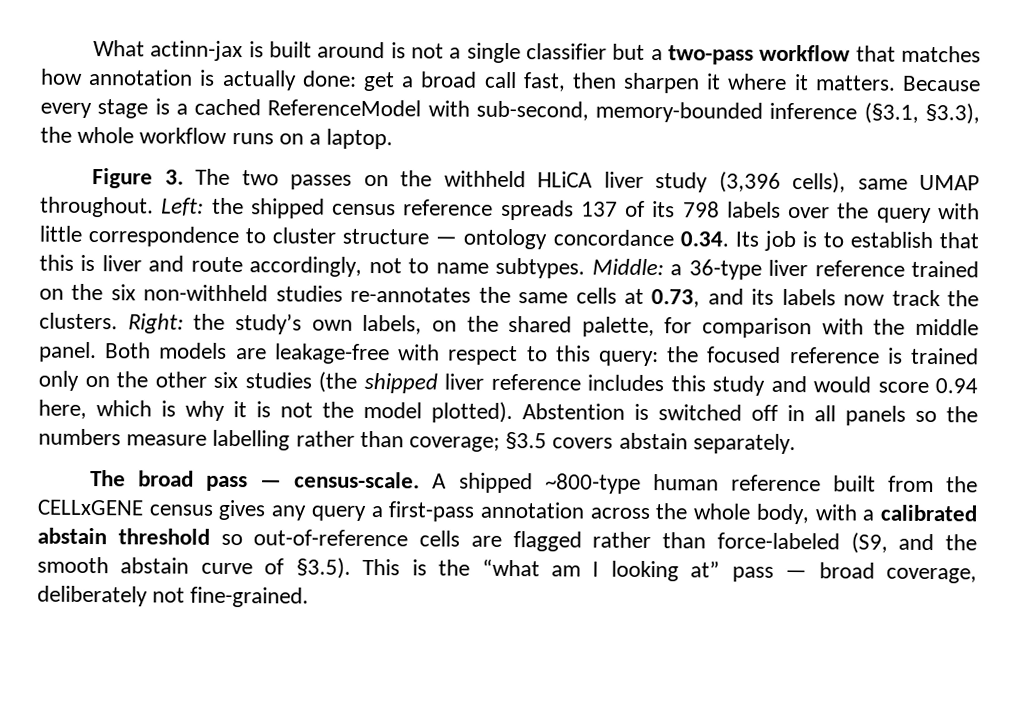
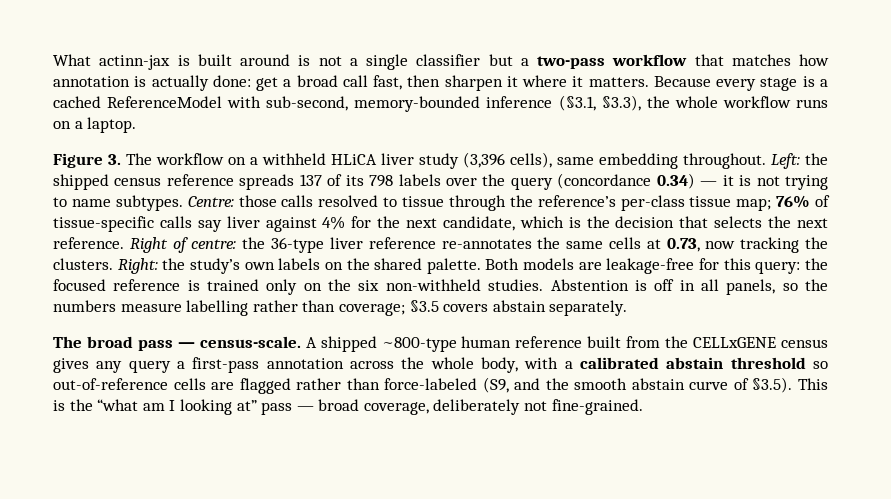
- Figure 3. The two passes on the withheld HLiCA liver study (3,396 cells), same UMAP throughout.
+ Figure 3. The workflow on a withheld HLiCA liver study (3,396 cells), same embedding throughout.
- Left: the shipped census reference spreads 137 of its 798 labels over the query with little correspondence to cluster structure — ontology concordance 0.34. Its job is to establish that this is liver and route accordingly, not to name subtypes. Middle: a 36-type liver reference trained on the six non-withheld studies re-annotates the same cells at 0.73, and its labels now track the clusters.
+ Left: the shipped census reference spreads 137 of its 798 labels over the query (concordance 0.34) — it is not trying to name subtypes. Centre: those calls resolved to tissue through the reference’s per-class tissue map; 76% of tissue-specific calls say liver against 4% for the next candidate, which is the decision that selects the next reference. Right of centre: the 36-type liver reference re-annotates the same cells at 0.73, now tracking the clusters.
- Right: the study’s own labels, on the shared palette, for comparison with the middle panel.
+ Right: the study’s own labels on the shared palette.
- Both models are leakage-free with respect to this query: the focused reference is trained only on the other six studies (the shipped liver reference includes this study and would score 0.94 here, which is why it is not the model plotted).
+ Both models are leakage-free for this query: the focused reference is trained only on the six non-withheld studies.
- Abstention is switched off in all panels so the numbers measure labelling rather than coverage; §3.5 covers abstain separately.
+ Abstention is off in all panels, so the numbers measure labelling rather than coverage; §3.5 covers abstain separately.

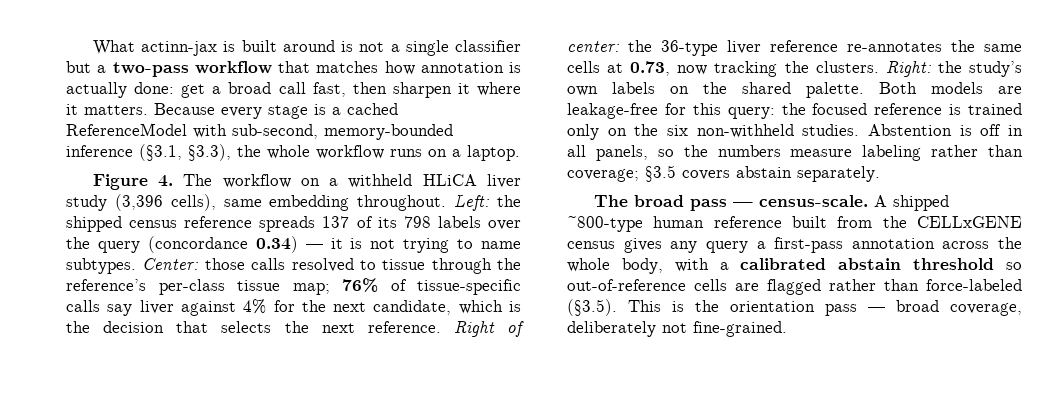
- Figure 3. The workflow on a withheld HLiCA liver study (3,396 cells), same embedding throughout.
+ Figure 4. The workflow on a withheld HLiCA liver study (3,396 cells), same embedding throughout.
- Centre: those calls resolved to tissue through the reference’s per-class tissue map; 76% of tissue-specific calls say liver against 4% for the next candidate, which is the decision that selects the next reference.
+ Center: those calls resolved to tissue through the reference’s per-class tissue map; 76% of tissue-specific calls say liver against 4% for the next candidate, which is the decision that selects the next reference.
- Right of centre: the 36-type liver reference re-annotates the same cells at 0.73, now tracking the clusters.
+ Right of center: the 36-type liver reference re-annotates the same cells at 0.73, now tracking the clusters.
- Abstention is off in all panels, so the numbers measure labelling rather than coverage; §3.5 covers abstain separately.
+ Abstention is off in all panels, so the numbers measure labeling rather than coverage; §3.5 covers abstain separately.
- A shipped ~800-type human reference built from the CELLxGENE census gives any query a first-pass annotation across the whole body, with a calibrated abstain threshold so out-of-reference cells are flagged rather than force-labeled (S9, and the smooth abstain curve of §3.5). This is the “what am I looking at” pass — broad coverage, deliberately not fine-grained.
+ A shipped ~800-type human reference built from the CELLxGENE census gives any query a first-pass annotation across the whole body, with a calibrated abstain threshold so out-of-reference cells are flagged rather than force-labeled (§3.5). This is the orientation pass — broad coverage, deliberately not fine-grained.

